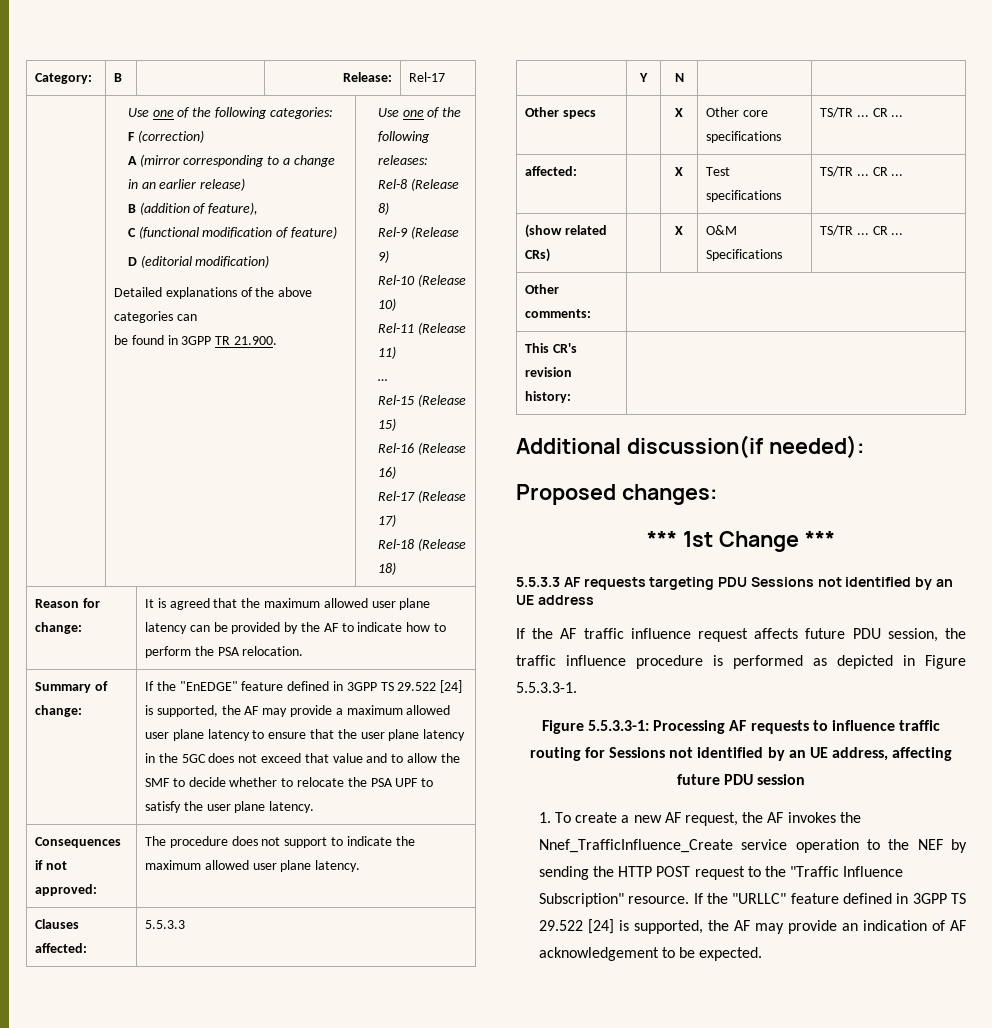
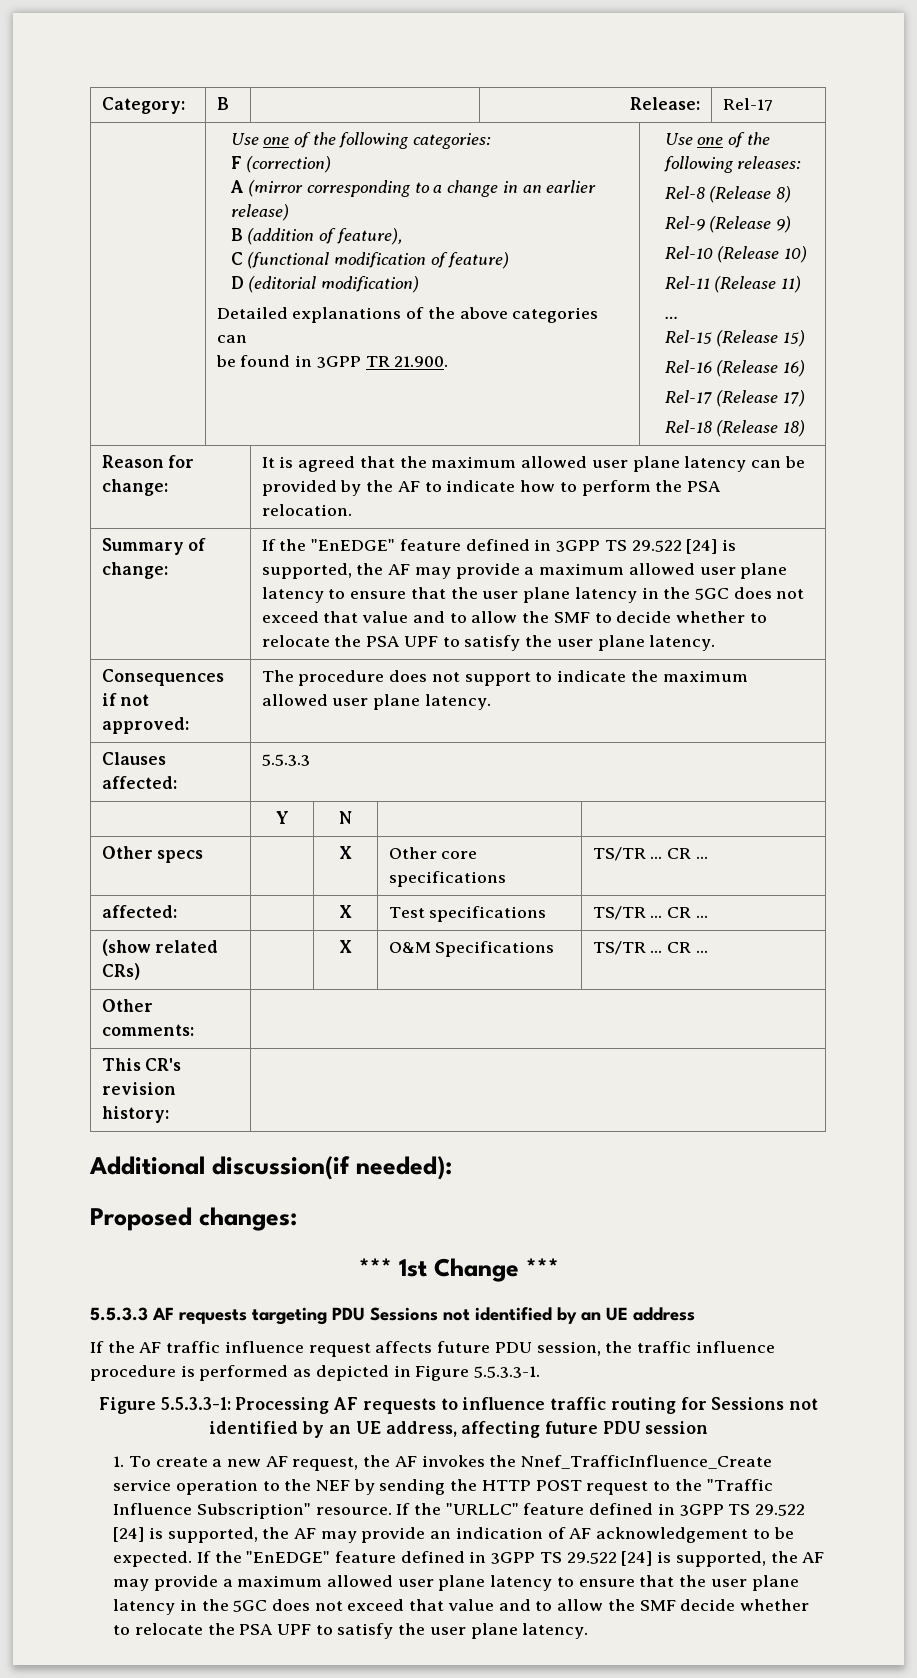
+ If the "EnEDGE" feature defined in 3GPP TS 29.522 [24] is supported, the AF may provide a maximum allowed user plane latency to ensure that the user plane latency in the 5GC does not exceed that value and to allow the SMF decide whether to relocate the PSA UPF to satisfy the user plane latency.

